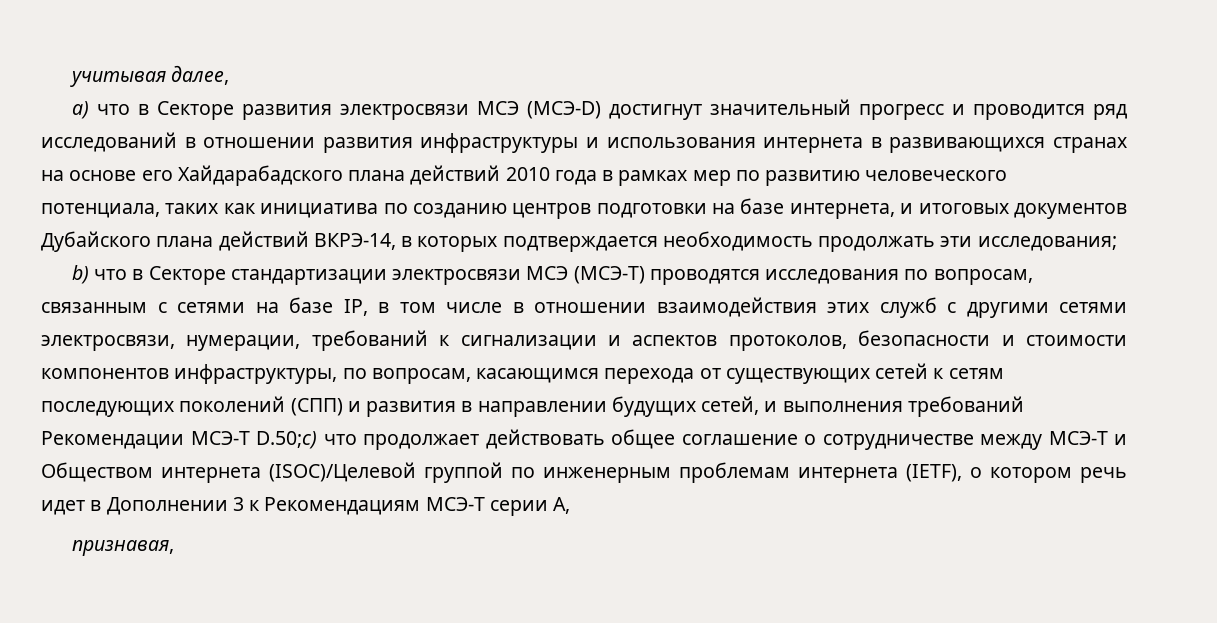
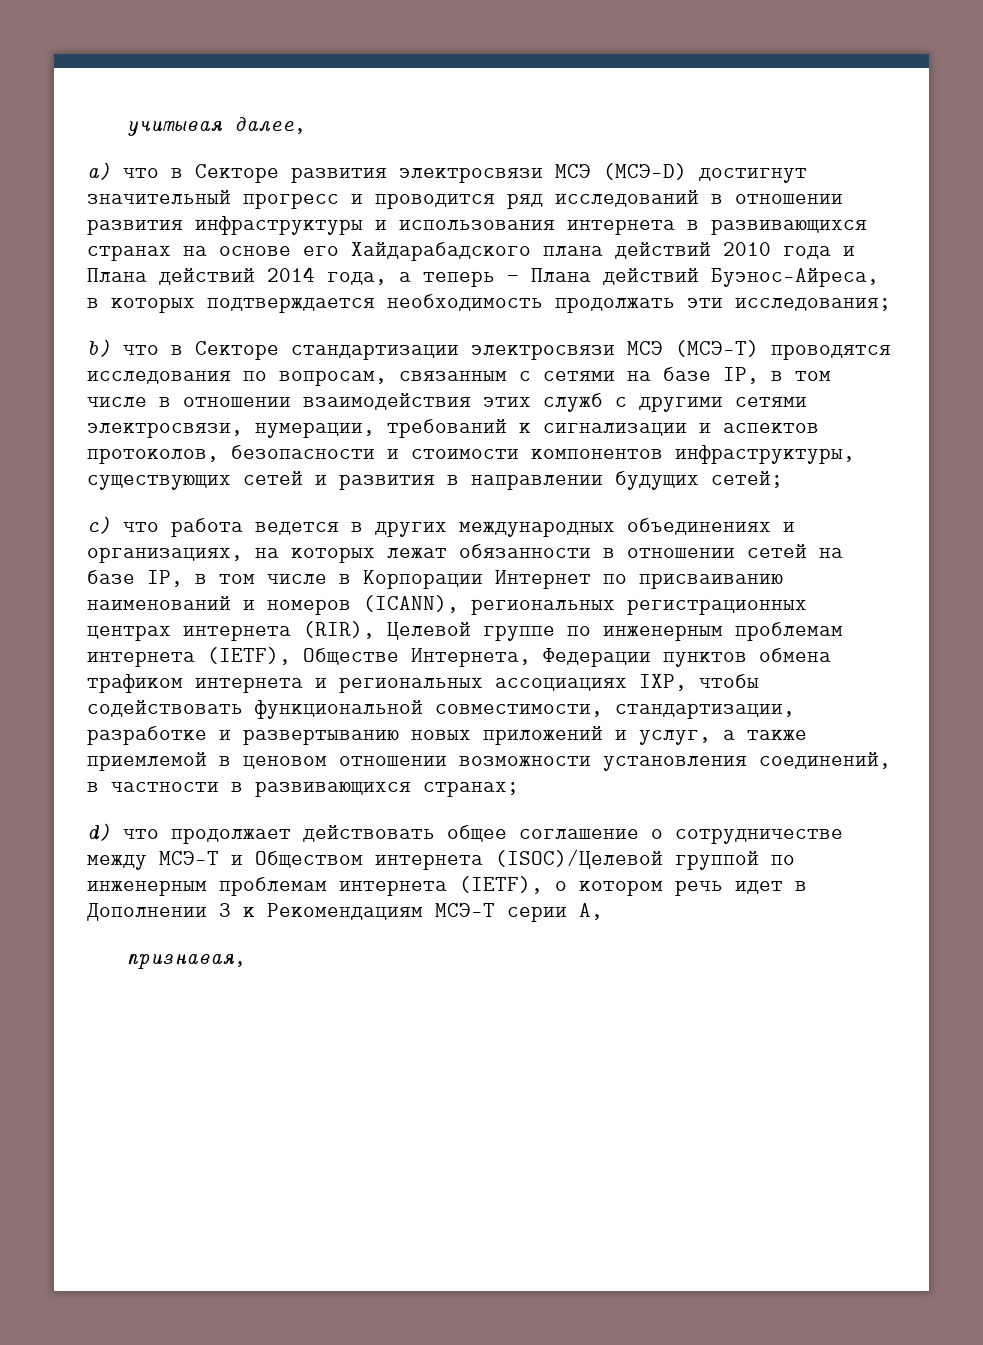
- a) что в Секторе развития электросвязи МСЭ (МСЭ-D) достигнут значительный прогресс и проводится ряд исследований в отношении развития инфраструктуры и использования интернета в развивающихся странах на основе его Хайдарабадского плана действий 2010 года в рамках мер по развитию человеческого потенциала, таких как инициатива по созданию центров подготовки на базе интернета, и итоговых документов Дубайского плана действий ВКРЭ-14, в которых подтверждается необходимость продолжать эти исследования;
+ a) что в Секторе развития электросвязи МСЭ (МСЭ-D) достигнут значительный прогресс и проводится ряд исследований в отношении развития инфраструктуры и использования интернета в развивающихся странах на основе его Хайдарабадского плана действий 2010 года и Плана действий 2014 года, а теперь − Плана действий Буэнос-Айреса, в которых подтверждается необходимость продолжать эти исследования;
- b) что в Секторе стандартизации электросвязи МСЭ (МСЭ-Т) проводятся исследования по вопросам, связанным с сетями на базе IP, в том числе в отношении взаимодействия этих служб с другими сетями электросвязи, нумерации, требований к сигнализации и аспектов протоколов, безопасности и стоимости компонентов инфраструктуры, по вопросам, касающимся перехода от существующих сетей к сетям последующих поколений (СПП) и развития в направлении будущих сетей, и выполнения требований Рекомендации МСЭ-Т D.50;c) что продолжает действовать общее соглашение о сотрудничестве между МСЭ-Т и Обществом интернета (ISOC)/Целевой группой по инженерным проблемам интернета (IETF), о котором речь идет в Дополнении 3 к Рекомендациям МСЭ-Т серии А,
+ b) что в Секторе стандартизации электросвязи МСЭ (МСЭ-Т) проводятся исследования по вопросам, связанным с сетями на базе IP, в том числе в отношении взаимодействия этих служб с другими сетями электросвязи, нумерации, требований к сигнализации и аспектов протоколов, безопасности и стоимости компонентов инфраструктуры, существующих сетей и развития в направлении будущих сетей;
+ c) что работа ведется в других международных объединениях и организациях, на которых лежат обязанности в отношении сетей на базе IP, в том числе в Корпорации Интернет по присваиванию наименований и номеров (ICANN), региональных регистрационных центрах интернета (RIR), Целевой группе по инженерным проблемам интернета (IETF), Обществе Интернета, Федерации пунктов обмена трафиком интернета и региональных ассоциациях IXP, чтобы содействовать функциональной совместимости, стандартизации, разработке и развертыванию новых приложений и услуг, а также приемлемой в ценовом отношении возможности установления соединений, в частности в развивающихся странах;
+ d) что продолжает действовать общее соглашение о сотрудничестве между МСЭ-Т и Обществом интернета (ISOC)/Целевой группой по инженерным проблемам интернета (IETF), о котором речь идет в Дополнении 3 к Рекомендациям МСЭ-Т серии А,

